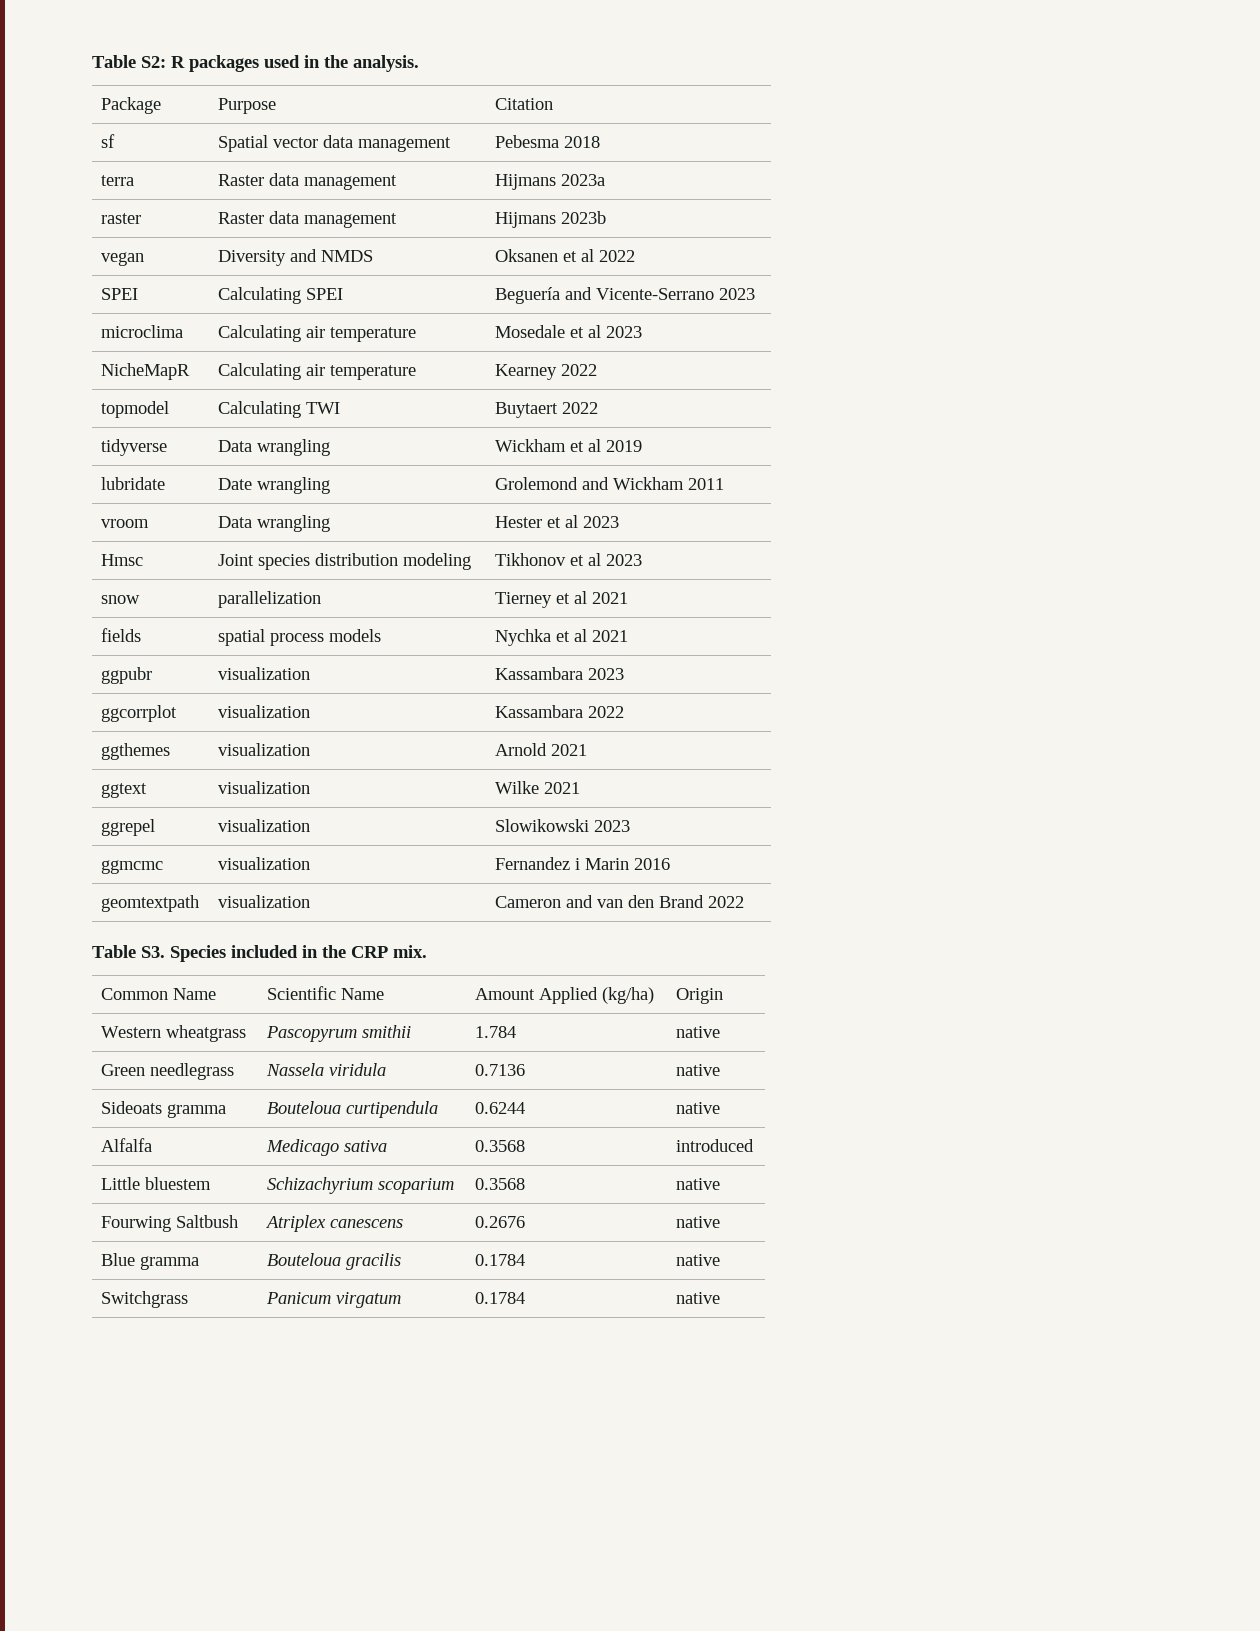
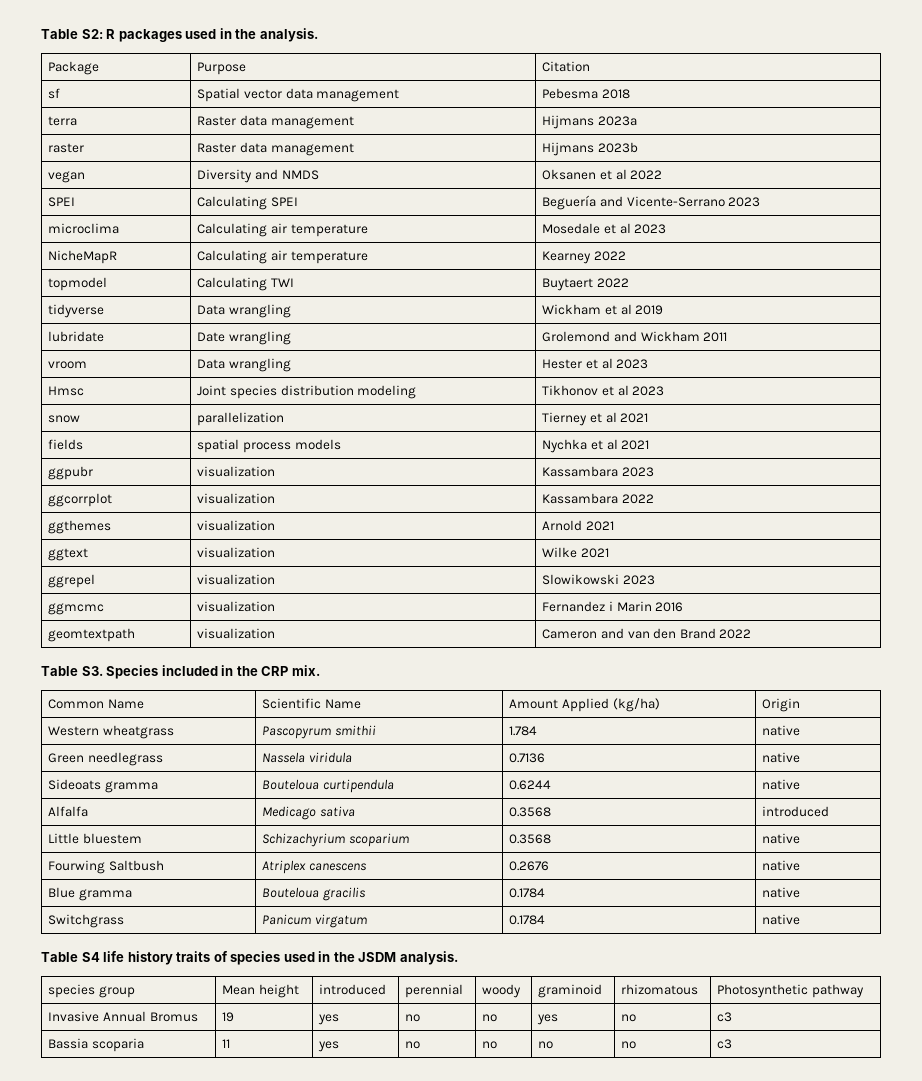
+ Table S4 life history traits of species used in the JSDM analysis.
+ species group | Mean height | introduced | perennial | woody | graminoid | rhizomatous | Photosynthetic pathway
+ Invasive Annual Bromus | 19 | yes | no | no | yes | no | c3
+ Bassia scoparia | 11 | yes | no | no | no | no | c3

